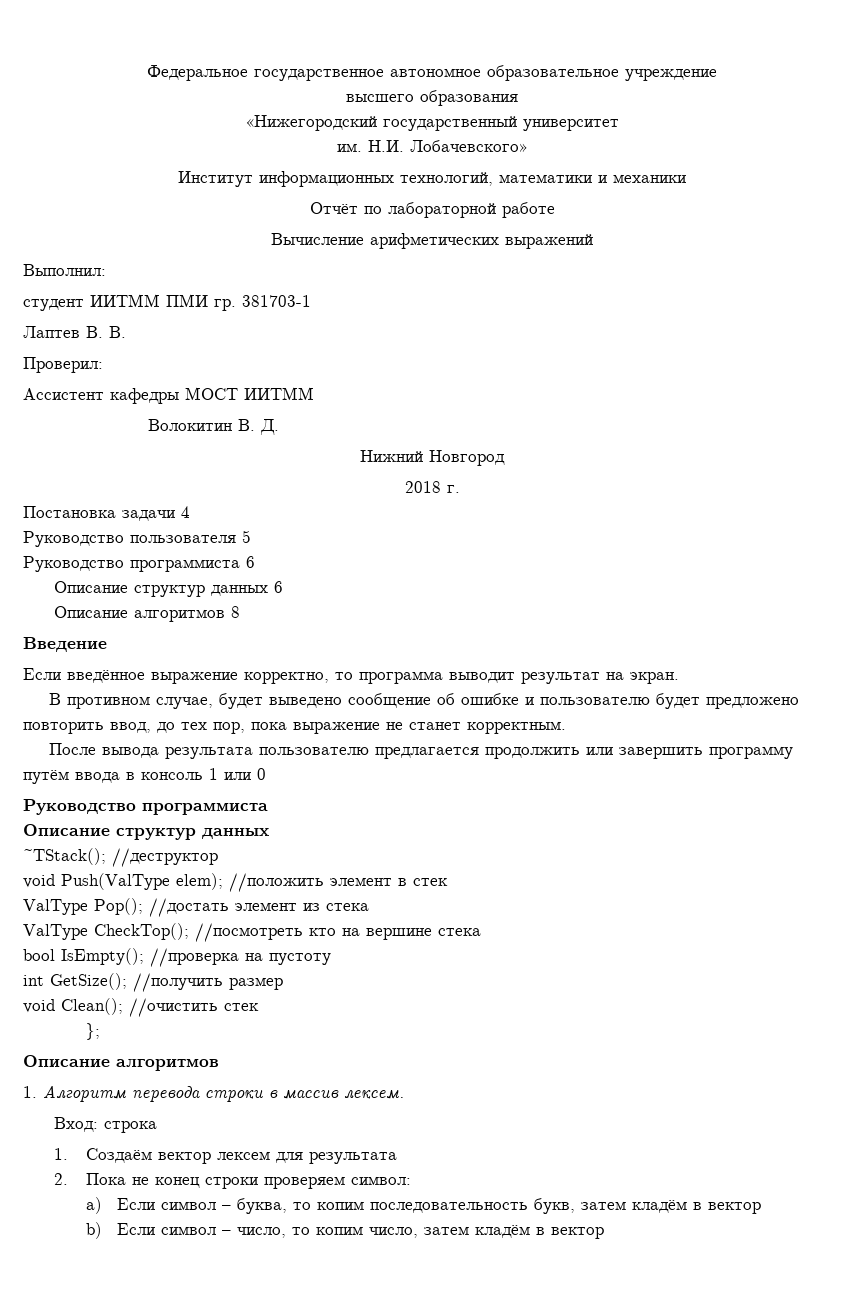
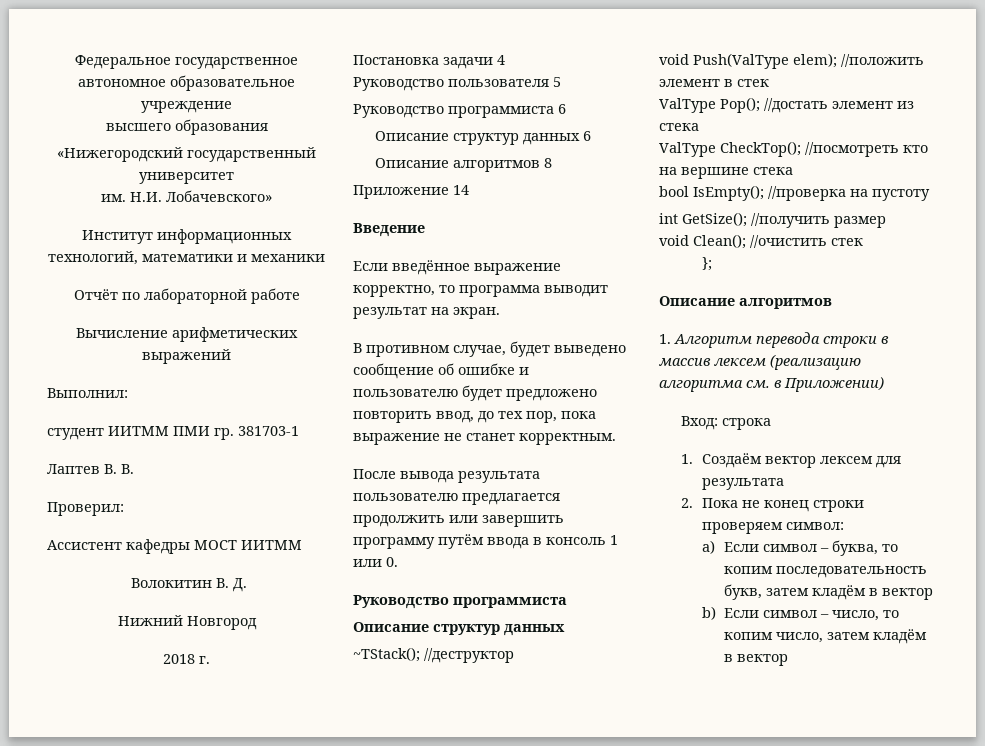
+ Приложение 14
- После вывода результата пользователю предлагается продолжить или завершить программу путём ввода в консоль 1 или 0
+ После вывода результата пользователю предлагается продолжить или завершить программу путём ввода в консоль 1 или 0.
- 1. Алгоритм перевода строки в массив лексем.
+ 1. Алгоритм перевода строки в массив лексем (реализацию алгоритма см. в Приложении)

